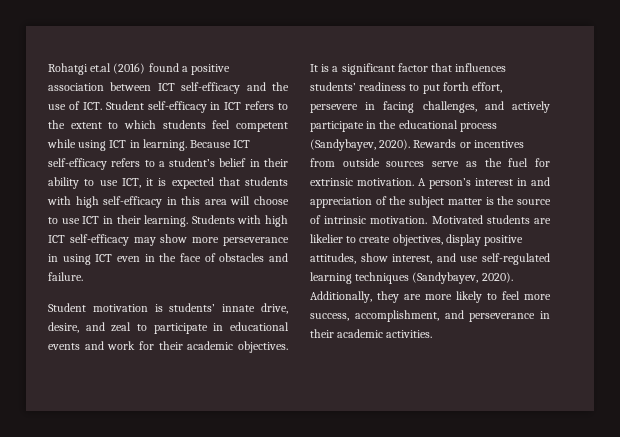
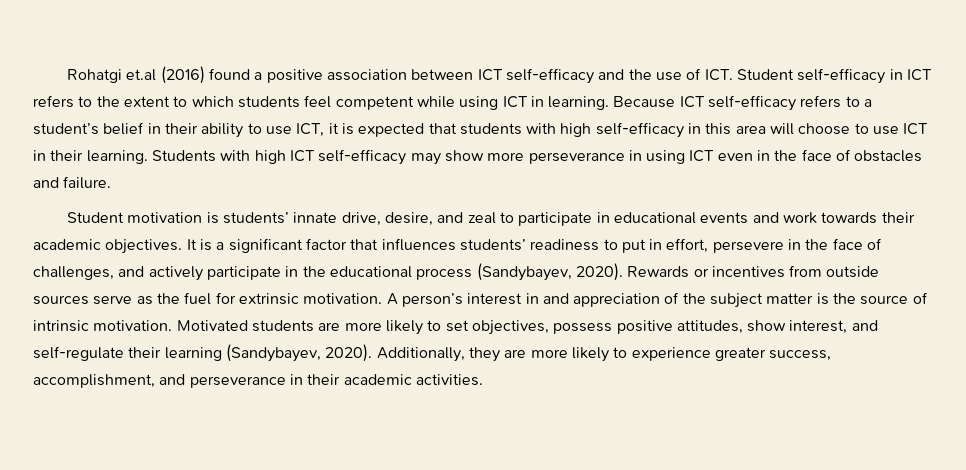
- Student motivation is students’ innate drive, desire, and zeal to participate in educational events and work for their academic objectives.
+ Student motivation is students’ innate drive, desire, and zeal to participate in educational events and work towards their academic objectives.
- It is a significant factor that influences students’ readiness to put forth effort, persevere in facing challenges, and actively participate in the educational process (Sandybayev, 2020).
+ It is a significant factor that influences students’ readiness to put in effort, persevere in the face of challenges, and actively participate in the educational process (Sandybayev, 2020).
- Motivated students are likelier to create objectives, display positive attitudes, show interest, and use self-regulated learning techniques (Sandybayev, 2020).
+ Motivated students are more likely to set objectives, possess positive attitudes, show interest, and self-regulate their learning (Sandybayev, 2020).
- Additionally, they are more likely to feel more success, accomplishment, and perseverance in their academic activities.
+ Additionally, they are more likely to experience greater success, accomplishment, and perseverance in their academic activities.

